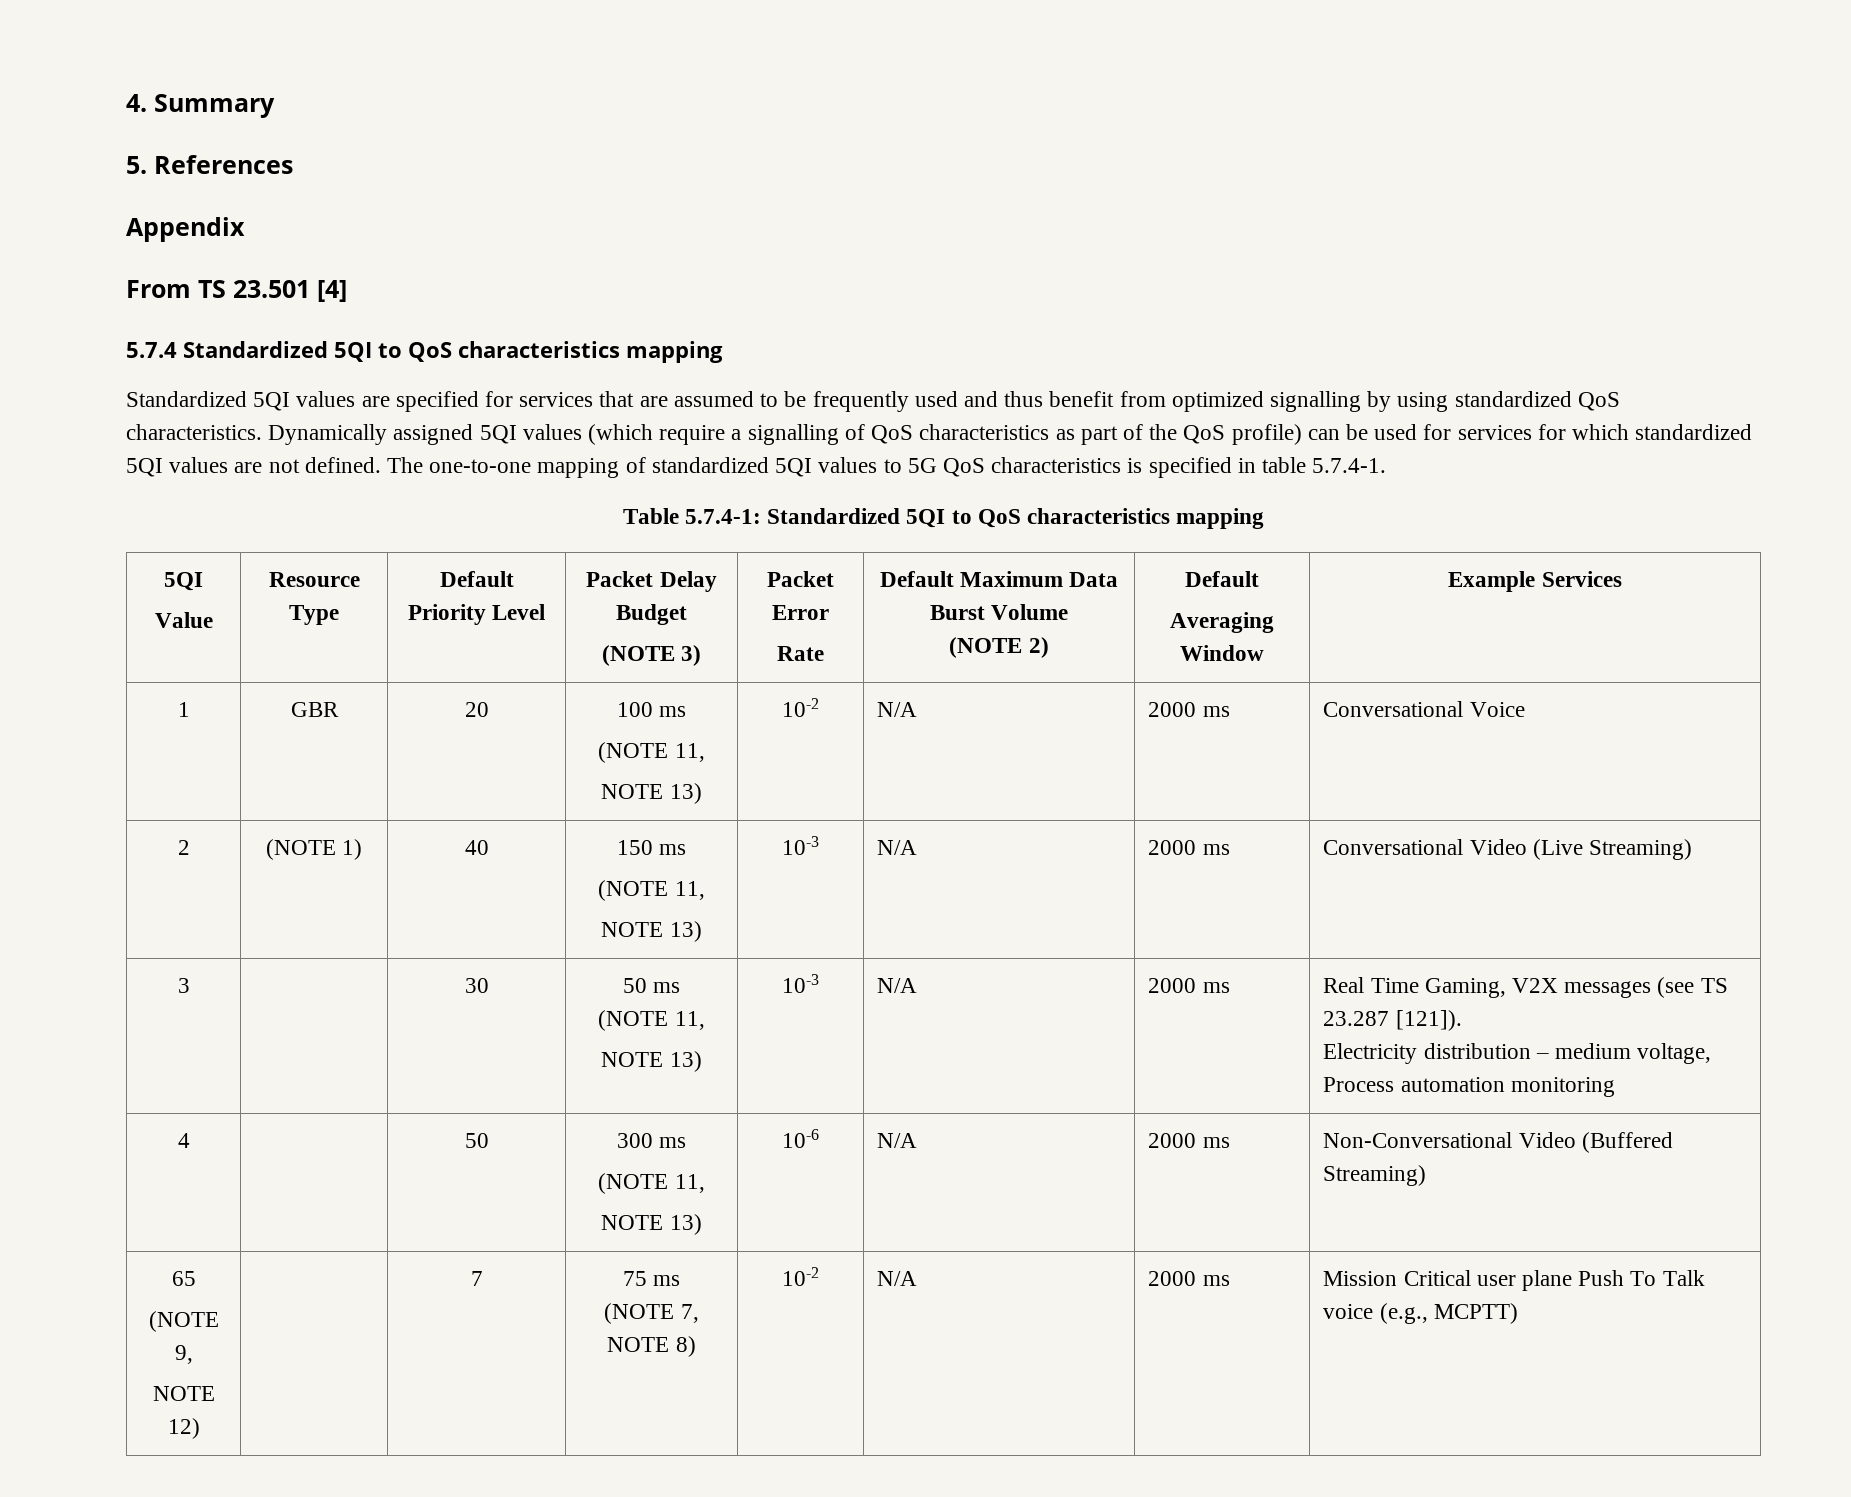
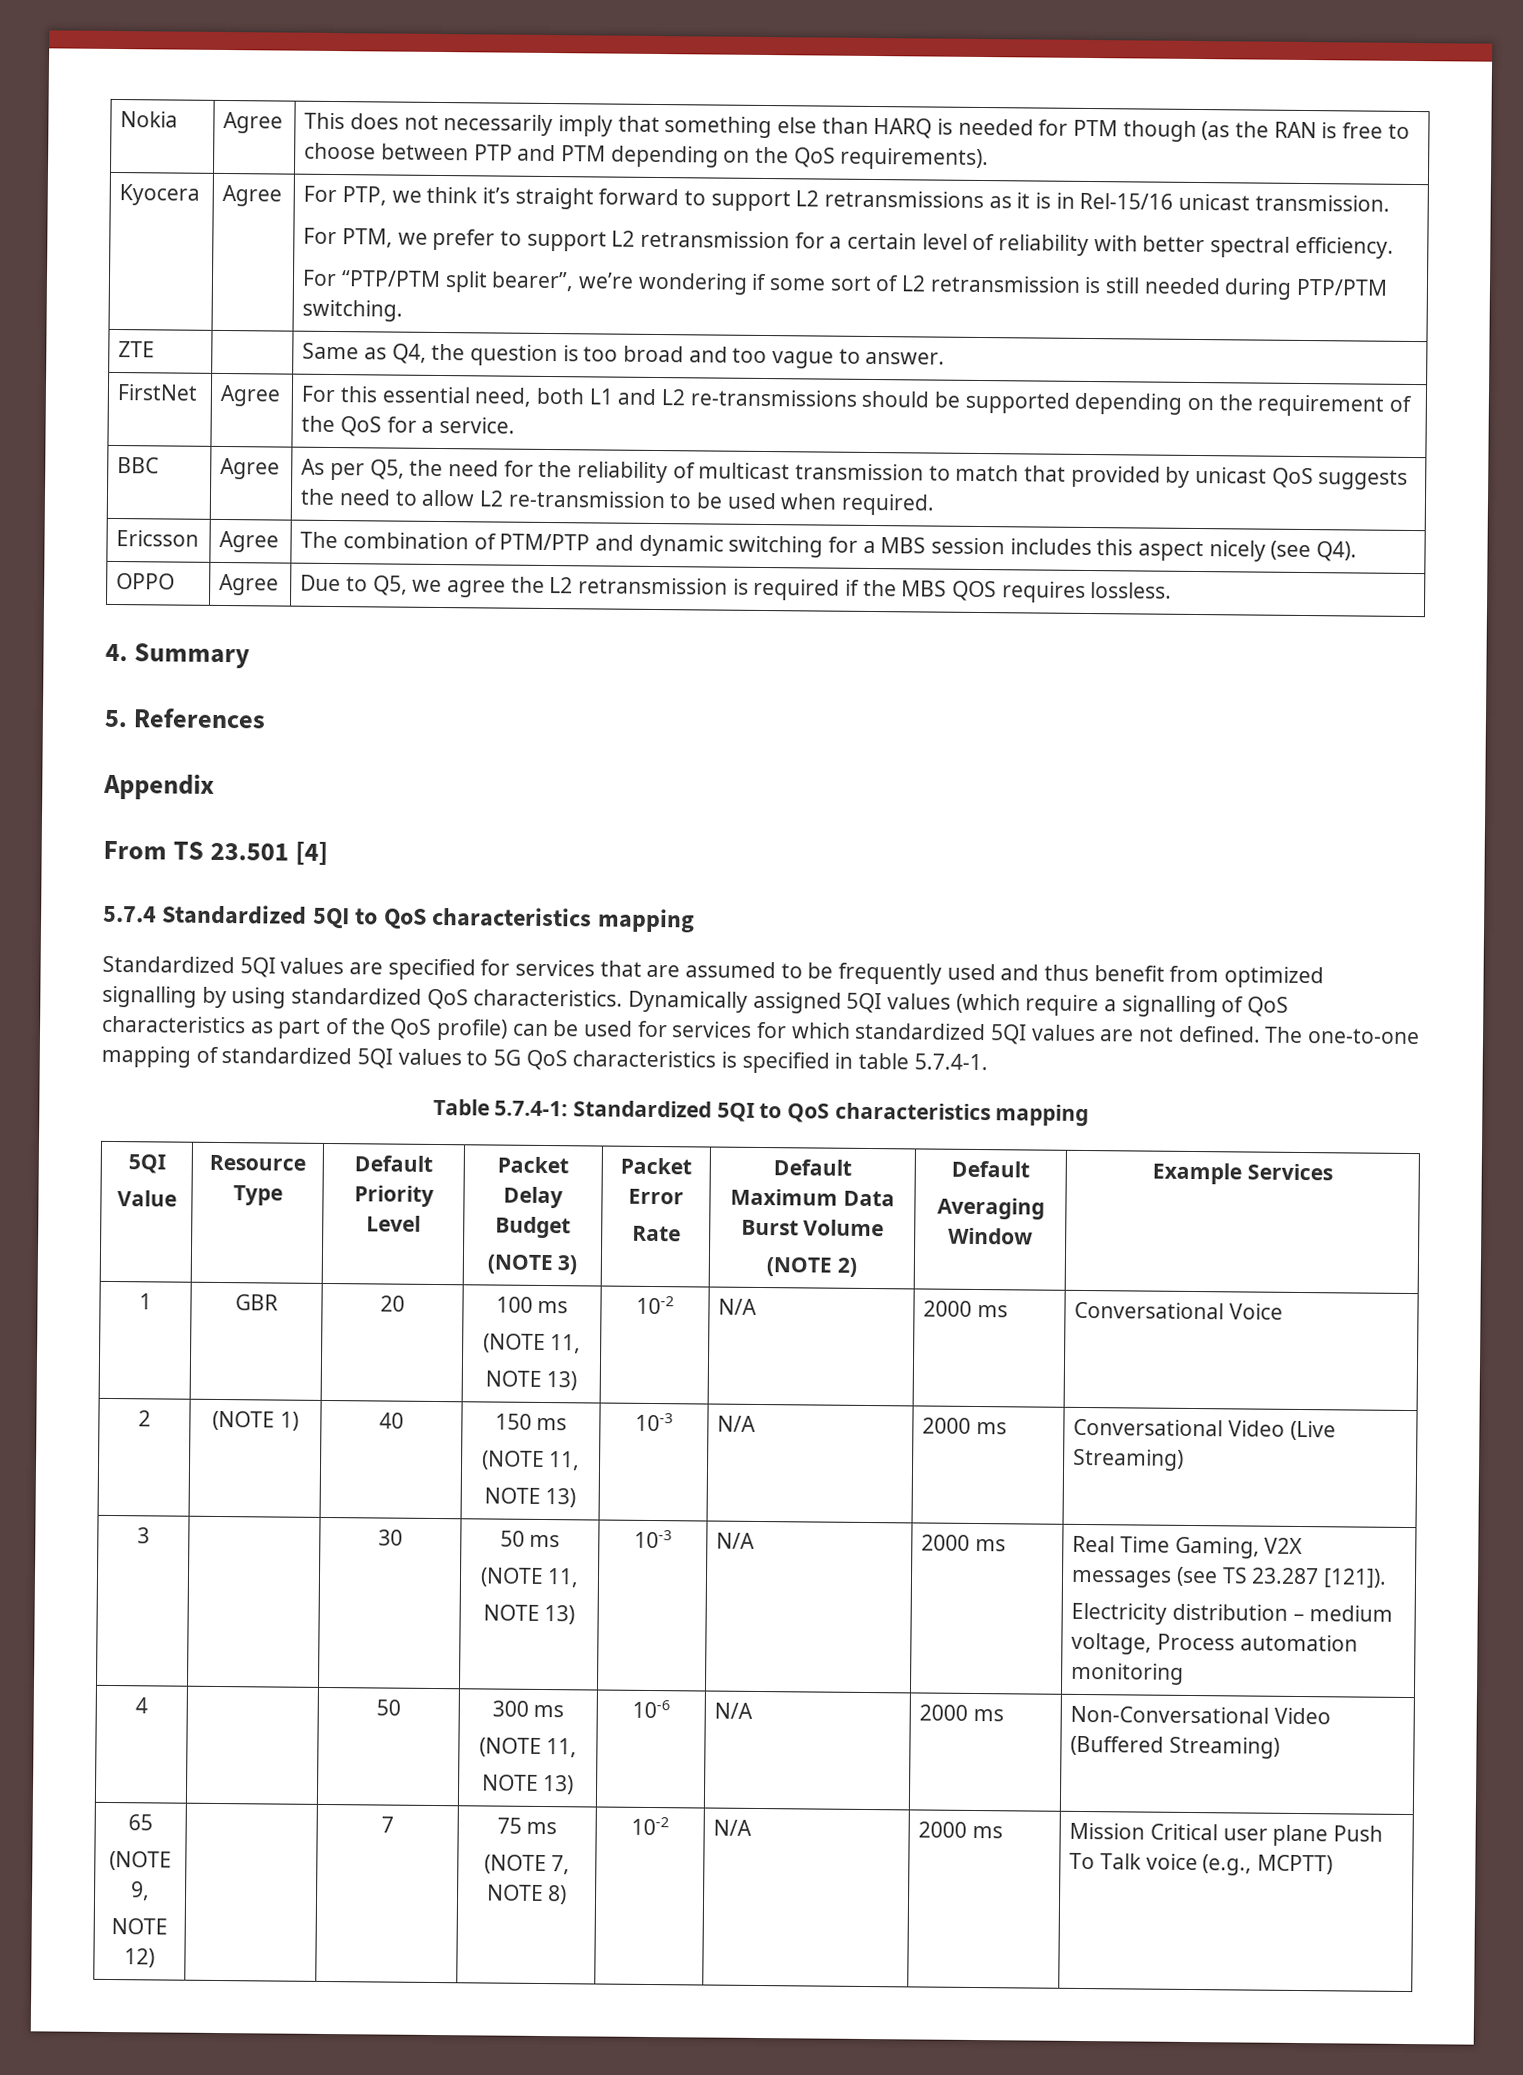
+ Nokia | Agree | This does not necessarily imply that something else than HARQ is needed for PTM though (as the RAN is free to choose between PTP and PTM depending on the QoS requirements).
+ Kyocera | Agree | For PTP, we think it’s straight forward to support L2 retransmissions as it is in Rel-15/16 unicast transmission.
+ For PTM, we prefer to support L2 retransmission for a certain level of reliability with better spectral efficiency.
+ For “PTP/PTM split bearer”, we’re wondering if some sort of L2 retransmission is still needed during PTP/PTM switching.
+ ZTE | | Same as Q4, the question is too broad and too vague to answer.
+ FirstNet | Agree | For this essential need, both L1 and L2 re-transmissions should be supported depending on the requirement of the QoS for a service.
+ BBC | Agree | As per Q5, the need for the reliability of multicast transmission to match that provided by unicast QoS suggests the need to allow L2 re-transmission to be used when required.
+ Ericsson | Agree | The combination of PTM/PTP and dynamic switching for a MBS session includes this aspect nicely (see Q4).
+ OPPO | Agree | Due to Q5, we agree the L2 retransmission is required if the MBS QOS requires lossless.

